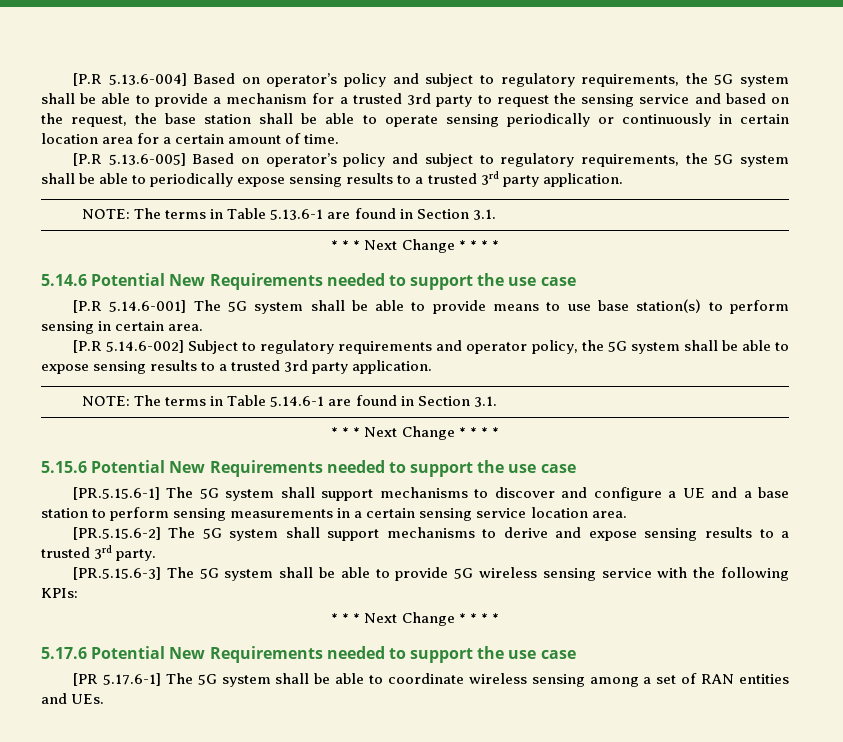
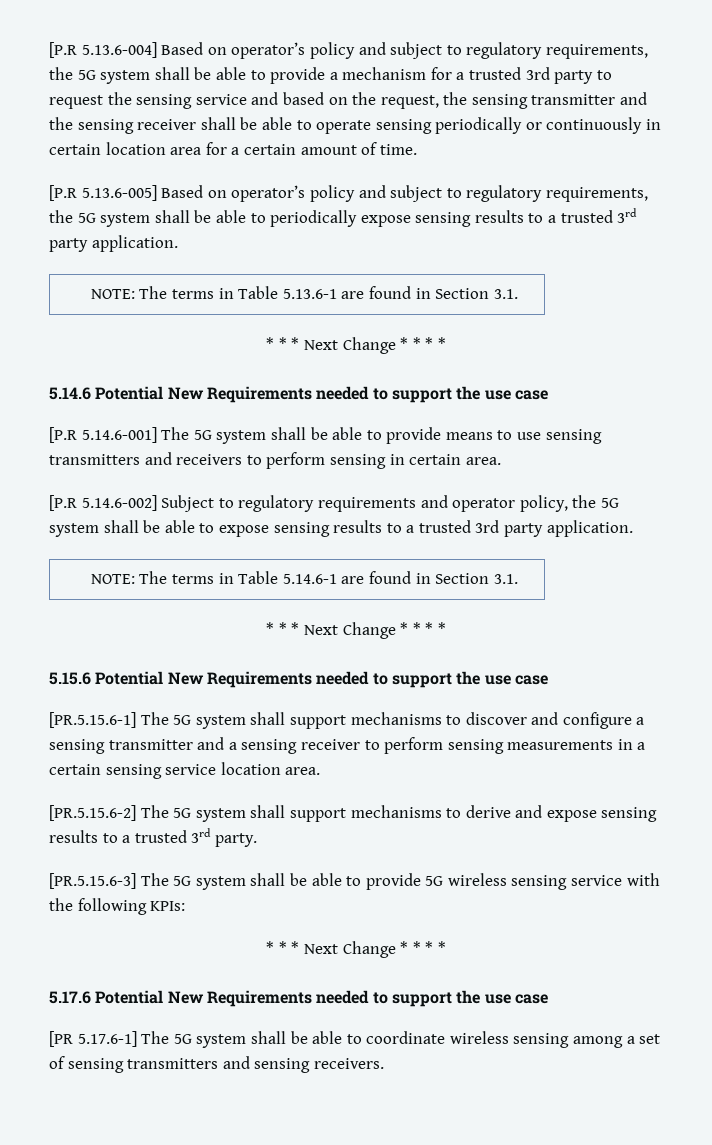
- [P.R 5.13.6-004] Based on operator’s policy and subject to regulatory requirements, the 5G system shall be able to provide a mechanism for a trusted 3rd party to request the sensing service and based on the request, the base station shall be able to operate sensing periodically or continuously in certain location area for a certain amount of time.
+ [P.R 5.13.6-004] Based on operator’s policy and subject to regulatory requirements, the 5G system shall be able to provide a mechanism for a trusted 3rd party to request the sensing service and based on the request, the sensing transmitter and the sensing receiver shall be able to operate sensing periodically or continuously in certain location area for a certain amount of time.
- [P.R 5.14.6-001] The 5G system shall be able to provide means to use base station(s) to perform sensing in certain area.
+ [P.R 5.14.6-001] The 5G system shall be able to provide means to use sensing transmitters and receivers to perform sensing in certain area.
- [PR.5.15.6-1] The 5G system shall support mechanisms to discover and configure a UE and a base station to perform sensing measurements in a certain sensing service location area.
+ [PR.5.15.6-1] The 5G system shall support mechanisms to discover and configure a sensing transmitter and a sensing receiver to perform sensing measurements in a certain sensing service location area.
- [PR 5.17.6-1] The 5G system shall be able to coordinate wireless sensing among a set of RAN entities and UEs.
+ [PR 5.17.6-1] The 5G system shall be able to coordinate wireless sensing among a set of sensing transmitters and sensing receivers.

